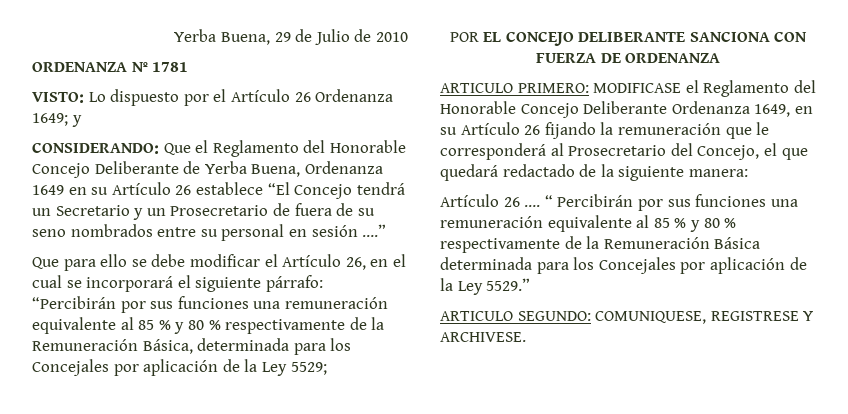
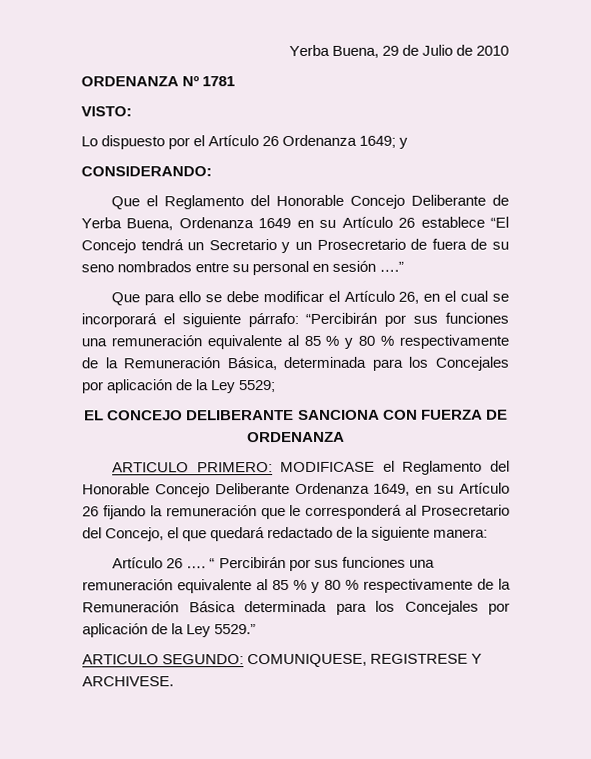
- VISTO: Lo dispuesto por el Artículo 26 Ordenanza 1649; y
+ VISTO:
+ Lo dispuesto por el Artículo 26 Ordenanza 1649; y
- CONSIDERANDO: Que el Reglamento del Honorable Concejo Deliberante de Yerba Buena, Ordenanza 1649 en su Artículo 26 establece “El Concejo tendrá un Secretario y un Prosecretario de fuera de su seno nombrados entre su personal en sesión ….”
+ CONSIDERANDO:
+ Que el Reglamento del Honorable Concejo Deliberante de Yerba Buena, Ordenanza 1649 en su Artículo 26 establece “El Concejo tendrá un Secretario y un Prosecretario de fuera de su seno nombrados entre su personal en sesión ….”
- POR EL CONCEJO DELIBERANTE SANCIONA CON FUERZA DE ORDENANZA
+ EL CONCEJO DELIBERANTE SANCIONA CON FUERZA DE ORDENANZA

